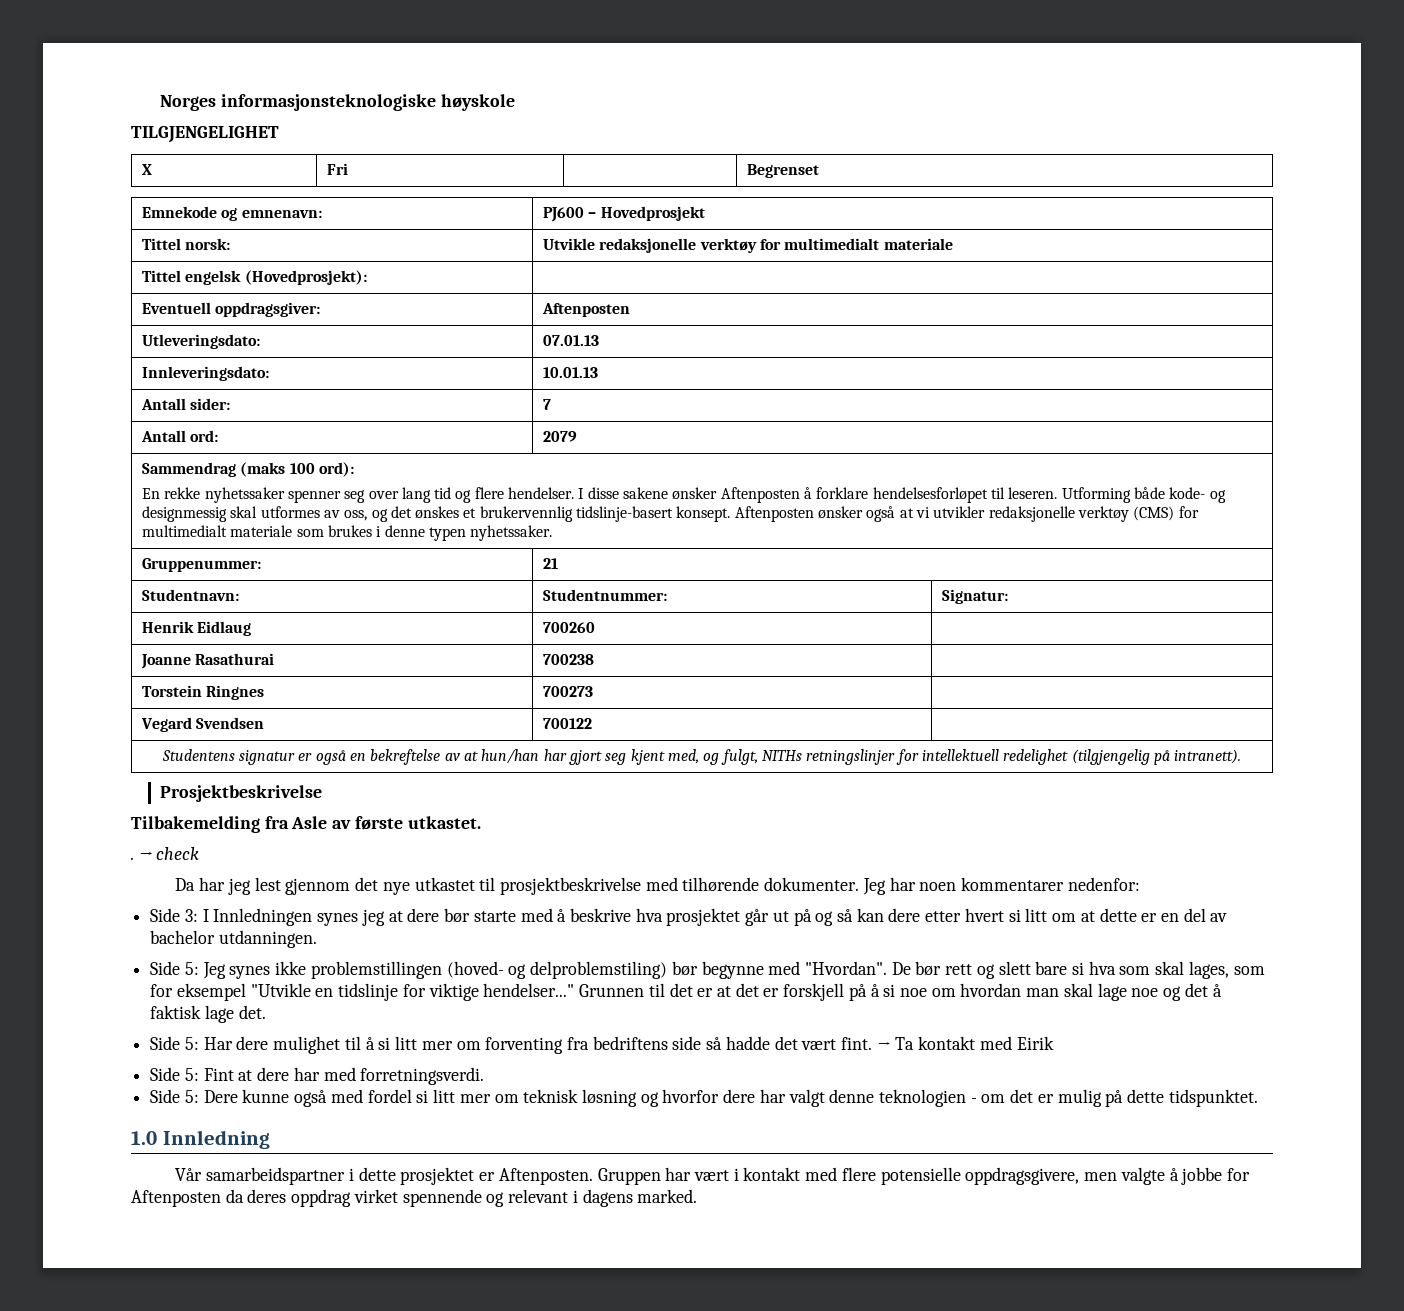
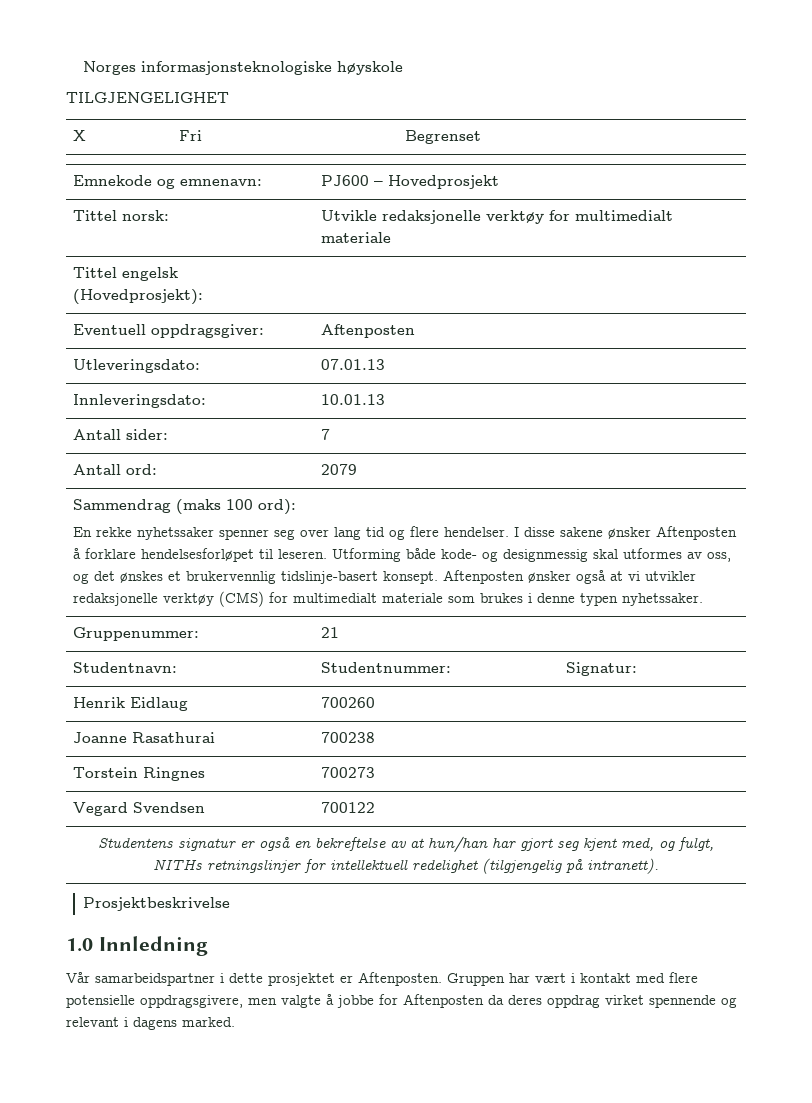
- Tilbakemelding fra Asle av første utkastet.
- . → check
- Da har jeg lest gjennom det nye utkastet til prosjektbeskrivelse med tilhørende dokumenter. Jeg har noen kommentarer nedenfor:
- Side 3: I Innledningen synes jeg at dere bør starte med å beskrive hva prosjektet går ut på og så kan dere etter hvert si litt om at dette er en del av bachelor utdanningen.
- Side 5: Jeg synes ikke problemstillingen (hoved- og delproblemstiling) bør begynne med "Hvordan". De bør rett og slett bare si hva som skal lages, som for eksempel "Utvikle en tidslinje for viktige hendelser..." Grunnen til det er at det er forskjell på å si noe om hvordan man skal lage noe og det å faktisk lage det.
- Side 5: Har dere mulighet til å si litt mer om forventing fra bedriftens side så hadde det vært fint. → Ta kontakt med Eirik
- Side 5: Fint at dere har med forretningsverdi.
- Side 5: Dere kunne også med fordel si litt mer om teknisk løsning og hvorfor dere har valgt denne teknologien - om det er mulig på dette tidspunktet.

